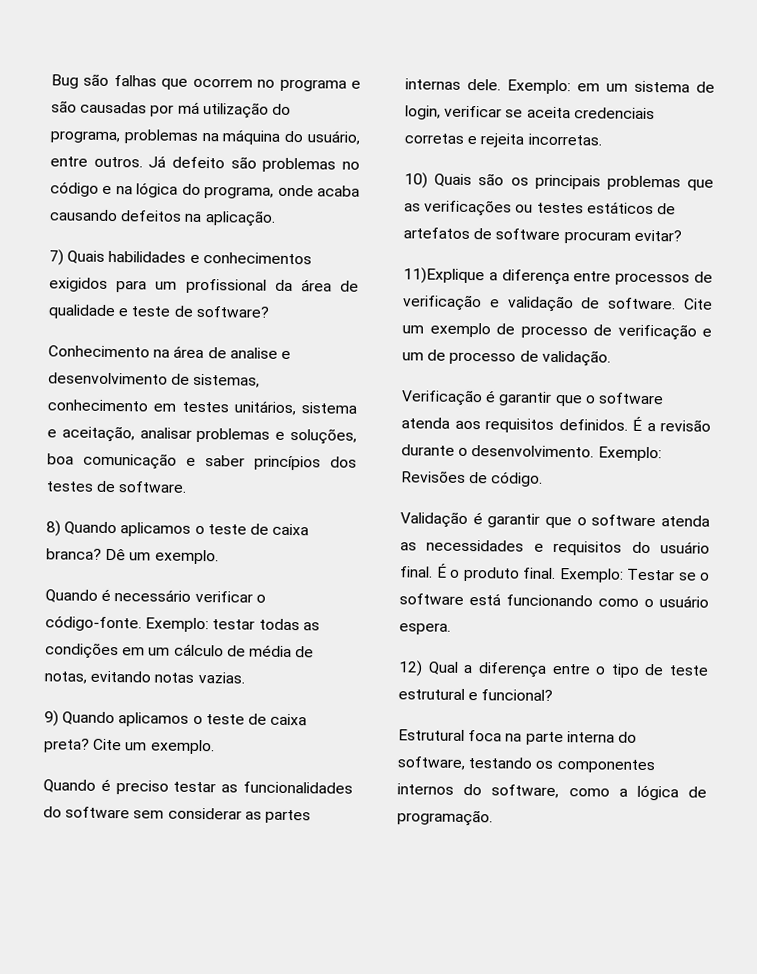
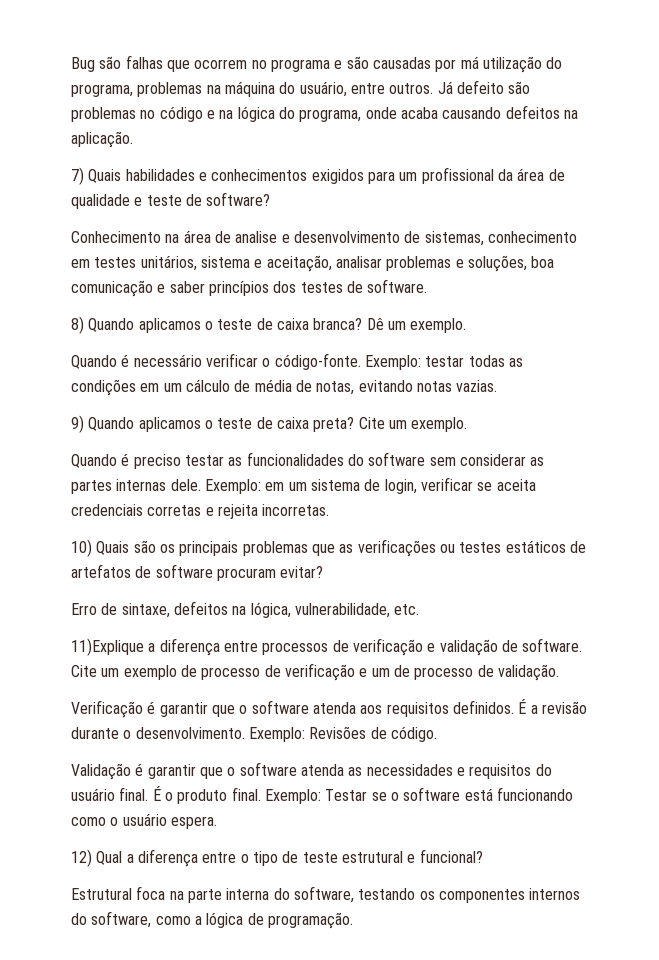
+ Erro de sintaxe, defeitos na lógica, vulnerabilidade, etc.

